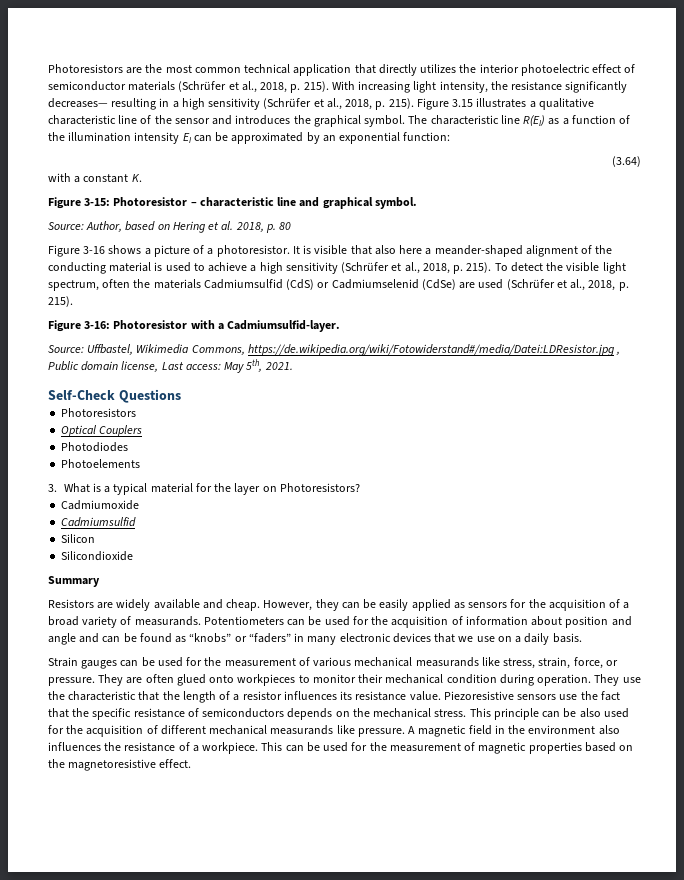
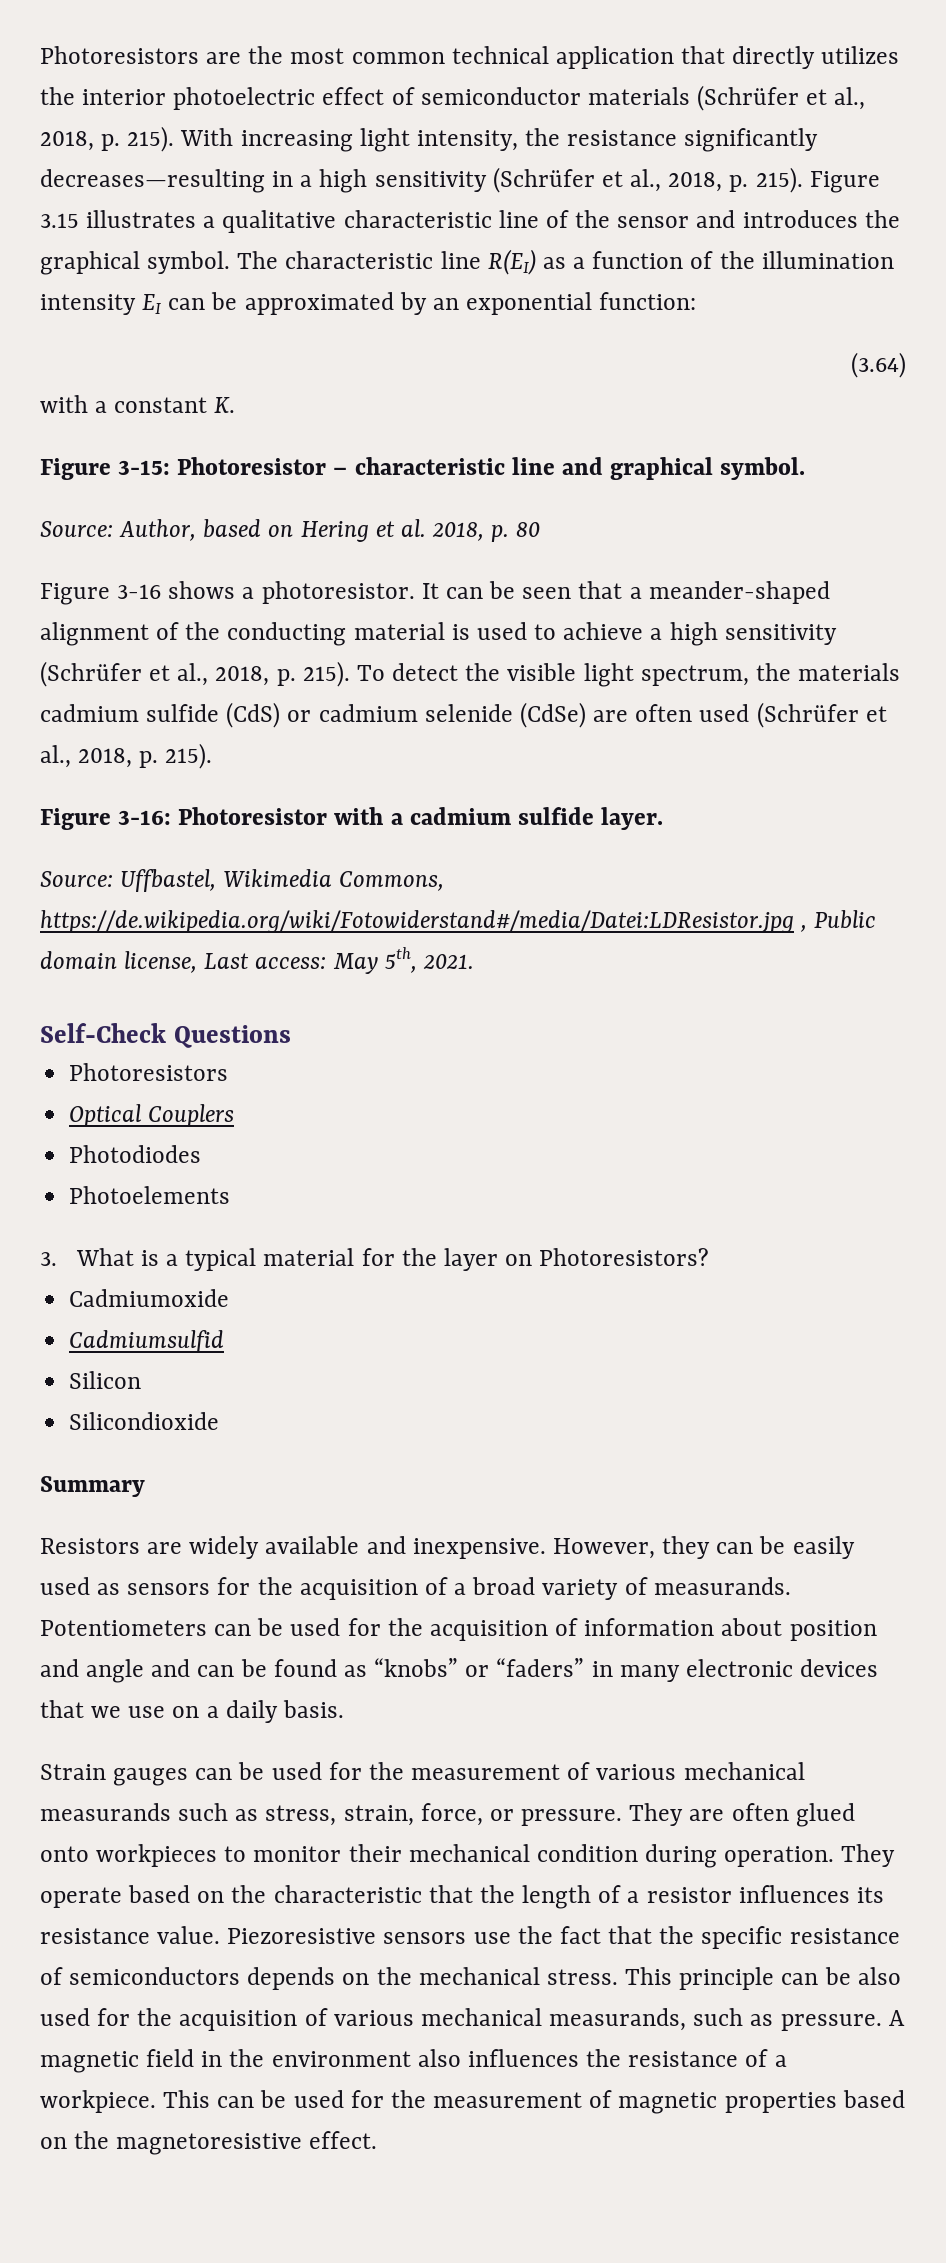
- With increasing light intensity, the resistance significantly decreases— resulting in a high sensitivity (Schrüfer et al., 2018, p. 215).
+ With increasing light intensity, the resistance significantly decreases—resulting in a high sensitivity (Schrüfer et al., 2018, p. 215).
- Figure 3-16 shows a picture of a photoresistor. It is visible that also here a meander-shaped alignment of the conducting material is used to achieve a high sensitivity (Schrüfer et al., 2018, p. 215).
+ Figure 3-16 shows a photoresistor. It can be seen that a meander-shaped alignment of the conducting material is used to achieve a high sensitivity (Schrüfer et al., 2018, p. 215).
- To detect the visible light spectrum, often the materials Cadmiumsulfid (CdS) or Cadmiumselenid (CdSe) are used (Schrüfer et al., 2018, p. 215).
+ To detect the visible light spectrum, the materials cadmium sulfide (CdS) or cadmium selenide (CdSe) are often used (Schrüfer et al., 2018, p. 215).
- Figure 3-16: Photoresistor with a Cadmiumsulfid-layer.
+ Figure 3-16: Photoresistor with a cadmium sulfide layer.
- Resistors are widely available and cheap.
+ Resistors are widely available and inexpensive.
- However, they can be easily applied as sensors for the acquisition of a broad variety of measurands.
+ However, they can be easily used as sensors for the acquisition of a broad variety of measurands.
- Strain gauges can be used for the measurement of various mechanical measurands like stress, strain, force, or pressure.
+ Strain gauges can be used for the measurement of various mechanical measurands such as stress, strain, force, or pressure.
- They use the characteristic that the length of a resistor influences its resistance value.
+ They operate based on the characteristic that the length of a resistor influences its resistance value.
- This principle can be also used for the acquisition of different mechanical measurands like pressure.
+ This principle can be also used for the acquisition of various mechanical measurands, such as pressure.

